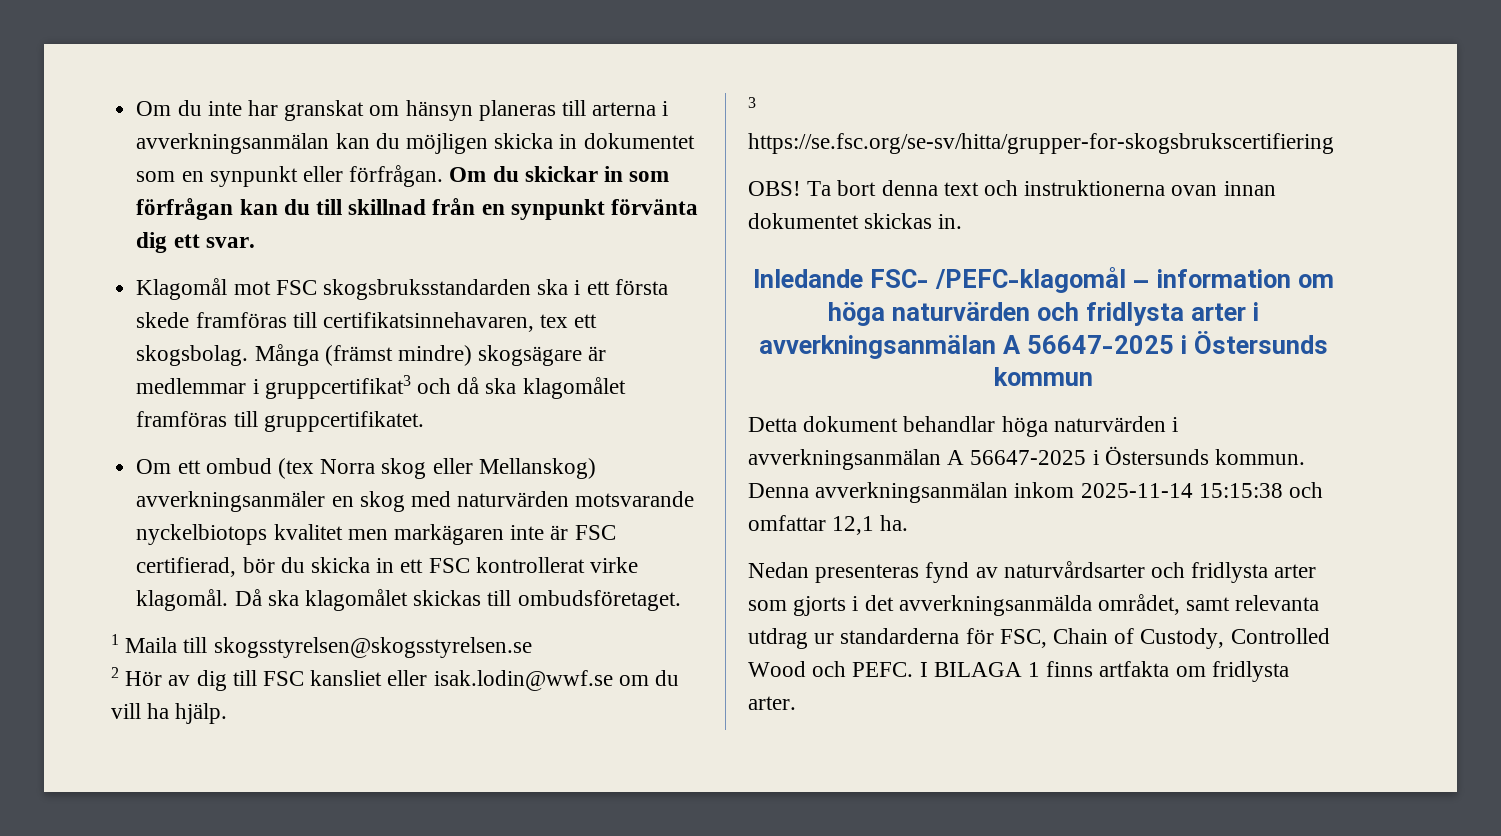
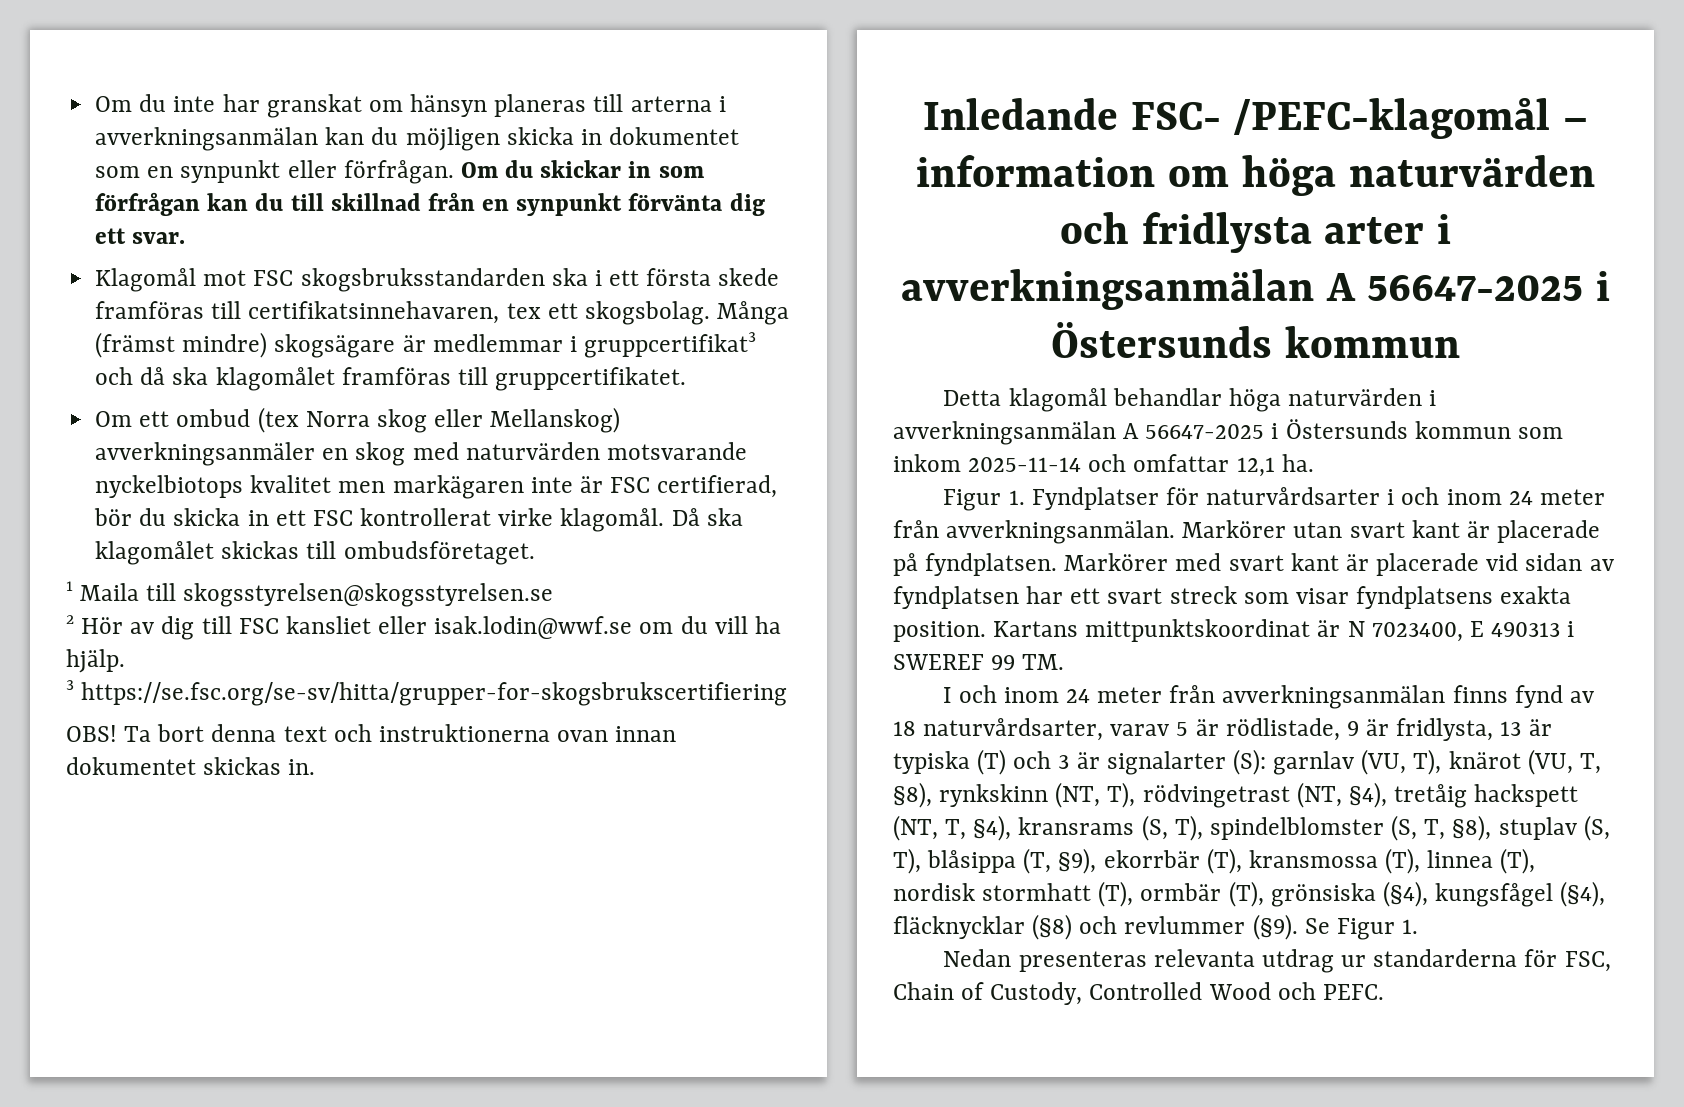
- Detta dokument behandlar höga naturvärden i avverkningsanmälan A 56647-2025 i Östersunds kommun. Denna avverkningsanmälan inkom 2025-11-14 15:15:38 och omfattar 12,1 ha.
+ Detta klagomål behandlar höga naturvärden i avverkningsanmälan A 56647-2025 i Östersunds kommun som inkom 2025-11-14 och omfattar 12,1 ha.
- Nedan presenteras fynd av naturvårdsarter och fridlysta arter som gjorts i det avverkningsanmälda området, samt relevanta utdrag ur standarderna för FSC, Chain of Custody, Controlled Wood och PEFC. I BILAGA 1 finns artfakta om fridlysta arter.
+ Figur 1. Fyndplatser för naturvårdsarter i och inom 24 meter från avverkningsanmälan. Markörer utan svart kant är placerade på fyndplatsen. Markörer med svart kant är placerade vid sidan av fyndplatsen har ett svart streck som visar fyndplatsens exakta position. Kartans mittpunktskoordinat är N 7023400, E 490313 i SWEREF 99 TM.
+ I och inom 24 meter från avverkningsanmälan finns fynd av 18 naturvårdsarter, varav 5 är rödlistade, 9 är fridlysta, 13 är typiska (T) och 3 är signalarter (S): garnlav (VU, T), knärot (VU, T, §8), rynkskinn (NT, T), rödvingetrast (NT, §4), tretåig hackspett (NT, T, §4), kransrams (S, T), spindelblomster (S, T, §8), stuplav (S, T), blåsippa (T, §9), ekorrbär (T), kransmossa (T), linnea (T), nordisk stormhatt (T), ormbär (T), grönsiska (§4), kungsfågel (§4), fläcknycklar (§8) och revlummer (§9). Se Figur 1.
+ Nedan presenteras relevanta utdrag ur standarderna för FSC, Chain of Custody, Controlled Wood och PEFC.

